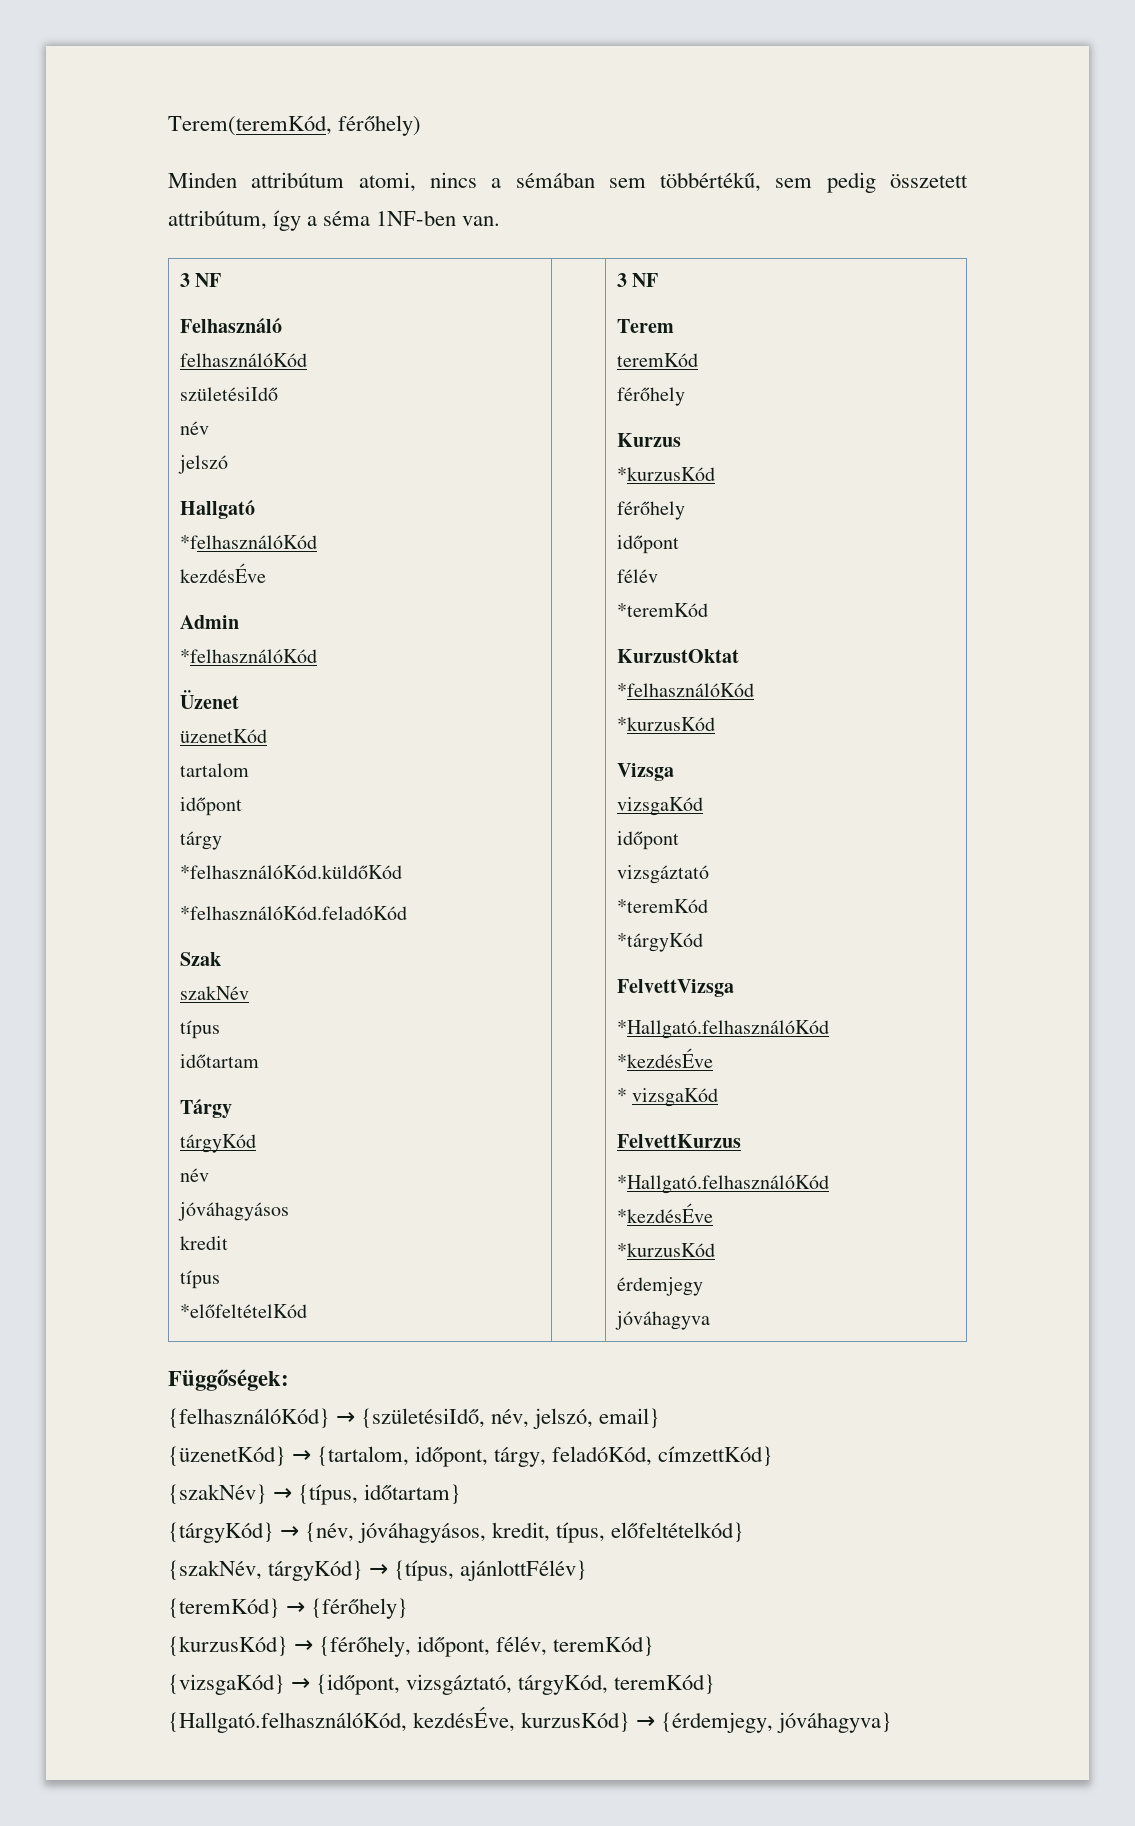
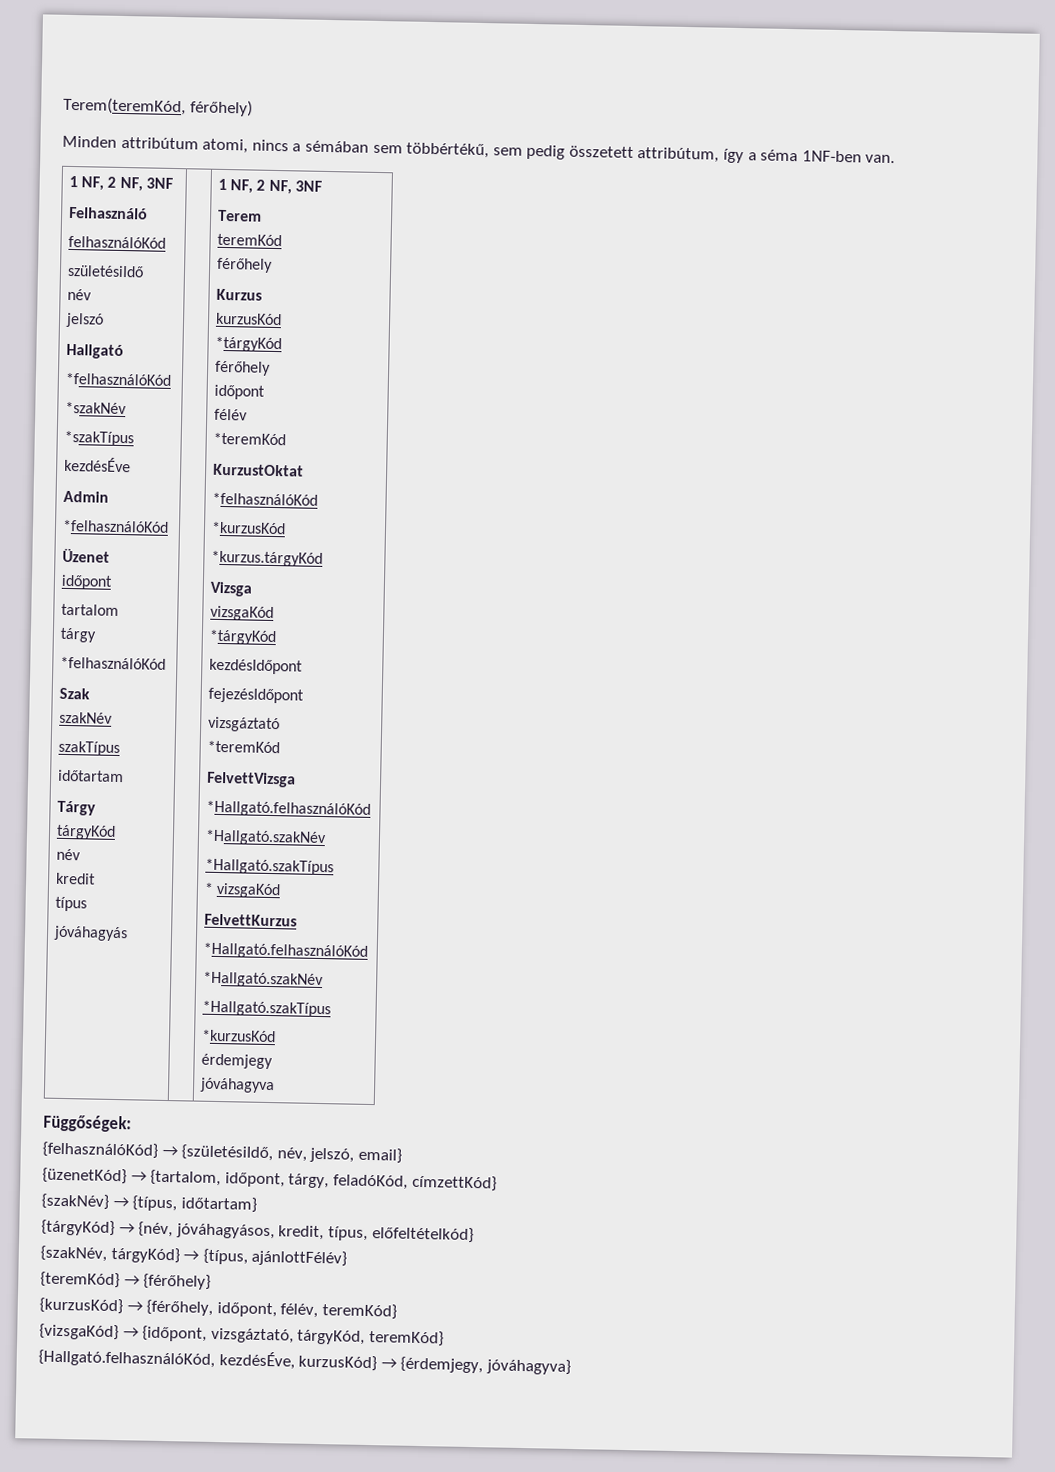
  Minden attribútum atomi, nincs a sémában sem többértékű, sem pedig összetett attribútum, így a séma 1NF-ben van.
- 3 NF
+ 1 NF, 2 NF, 3NF
+ *szakNév
+ *szakTípus
  Üzenet
- üzenetKód
+ időpont
  tartalom
- időpont
  tárgy
- *felhasználóKód.küldőKód
- *felhasználóKód.feladóKód
+ *felhasználóKód
  szakNév
- típus
+ szakTípus
- jóváhagyásos
- *előfeltételKód | | 3 NF
+ jóváhagyás | | 1 NF, 2 NF, 3NF
  Kurzus
- *kurzusKód
+ kurzusKód
+ *tárgyKód
+ *kurzus.tárgyKód
  Vizsga
  vizsgaKód
- időpont
+ *tárgyKód
+ kezdésIdőpont
+ fejezésIdőpont
- *tárgyKód
  FelvettVizsga
  *Hallgató.felhasználóKód
- *kezdésÉve
+ *Hallgató.szakNév
+ *Hallgató.szakTípus
  FelvettKurzus
  *Hallgató.felhasználóKód
- *kezdésÉve
+ *Hallgató.szakNév
+ *Hallgató.szakTípus

